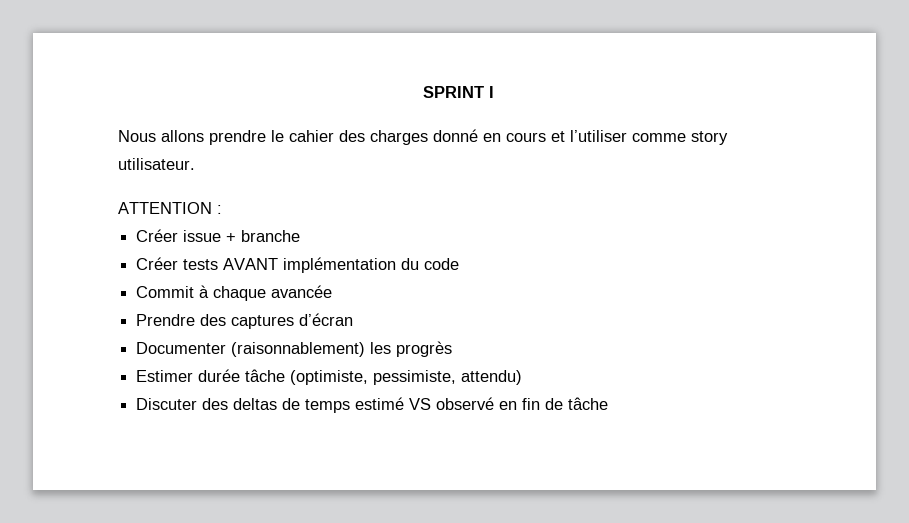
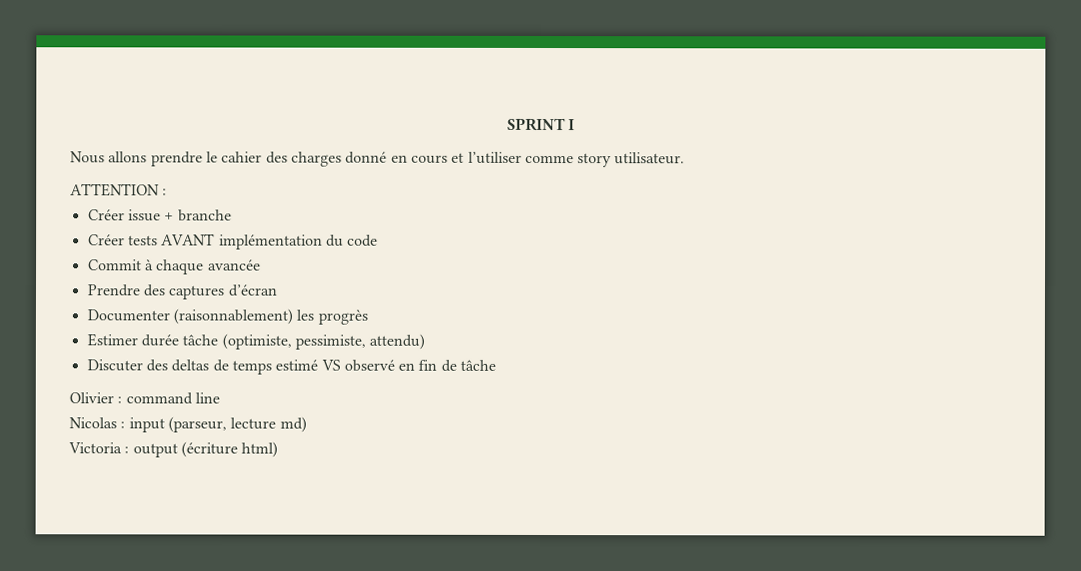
+ Olivier : command line
+ Nicolas : input (parseur, lecture md)
+ Victoria : output (écriture html)

